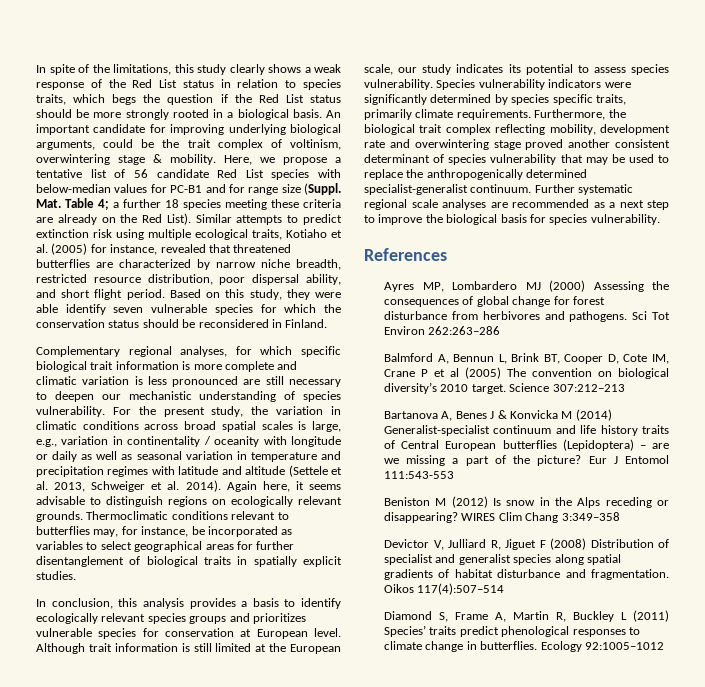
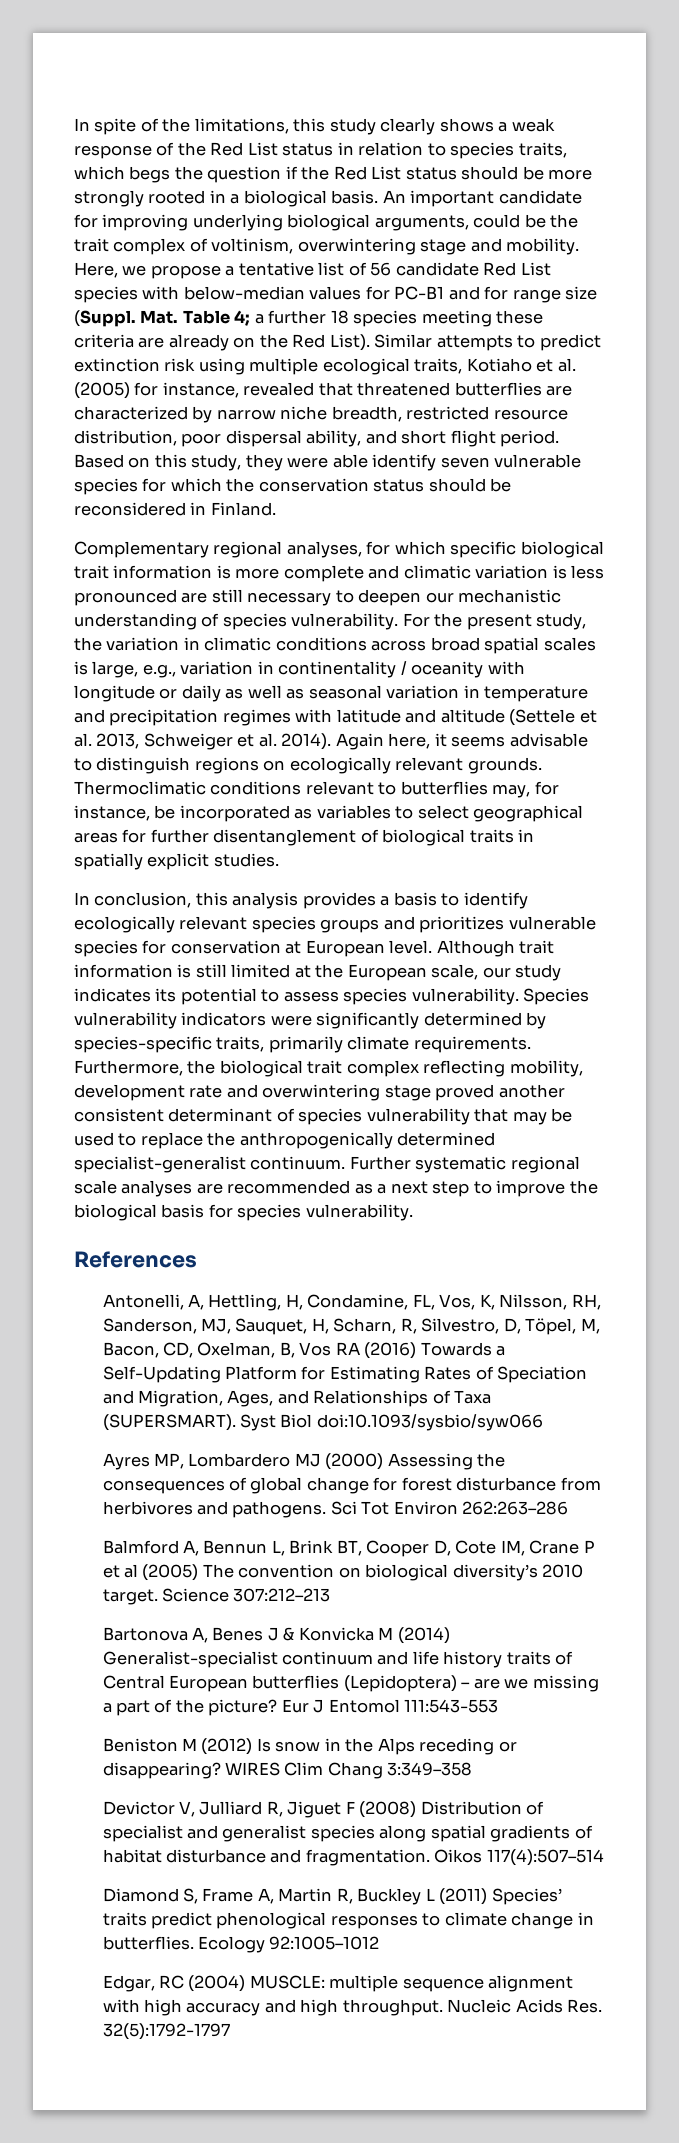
- An important candidate for improving underlying biological arguments, could be the trait complex of voltinism, overwintering stage & mobility.
+ An important candidate for improving underlying biological arguments, could be the trait complex of voltinism, overwintering stage and mobility.
- Species vulnerability indicators were significantly determined by species specific traits, primarily climate requirements.
+ Species vulnerability indicators were significantly determined by species-specific traits, primarily climate requirements.
+ Antonelli, A, Hettling, H, Condamine, FL, Vos, K, Nilsson, RH, Sanderson, MJ, Sauquet, H, Scharn, R, Silvestro, D, Töpel, M, Bacon, CD, Oxelman, B, Vos RA (2016) Towards a Self-Updating Platform for Estimating Rates of Speciation and Migration, Ages, and Relationships of Taxa (SUPERSMART). Syst Biol doi:10.1093/sysbio/syw066
- Bartanova A, Benes J & Konvicka M (2014) Generalist-specialist continuum and life history traits of Central European butterflies (Lepidoptera) – are we missing a part of the picture?
+ Bartonova A, Benes J & Konvicka M (2014) Generalist-specialist continuum and life history traits of Central European butterflies (Lepidoptera) – are we missing a part of the picture?
+ Edgar, RC (2004) MUSCLE: multiple sequence alignment with high accuracy and high throughput. Nucleic Acids Res. 32(5):1792-1797

